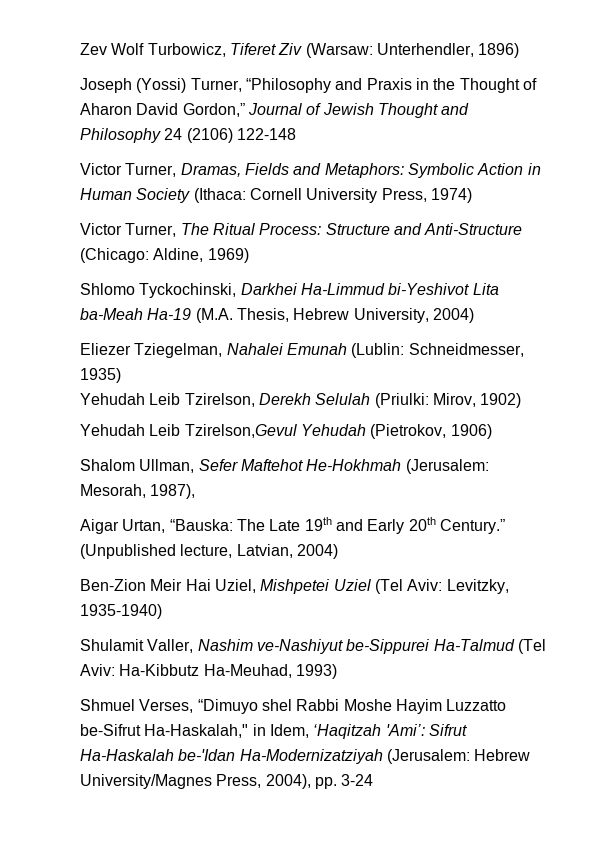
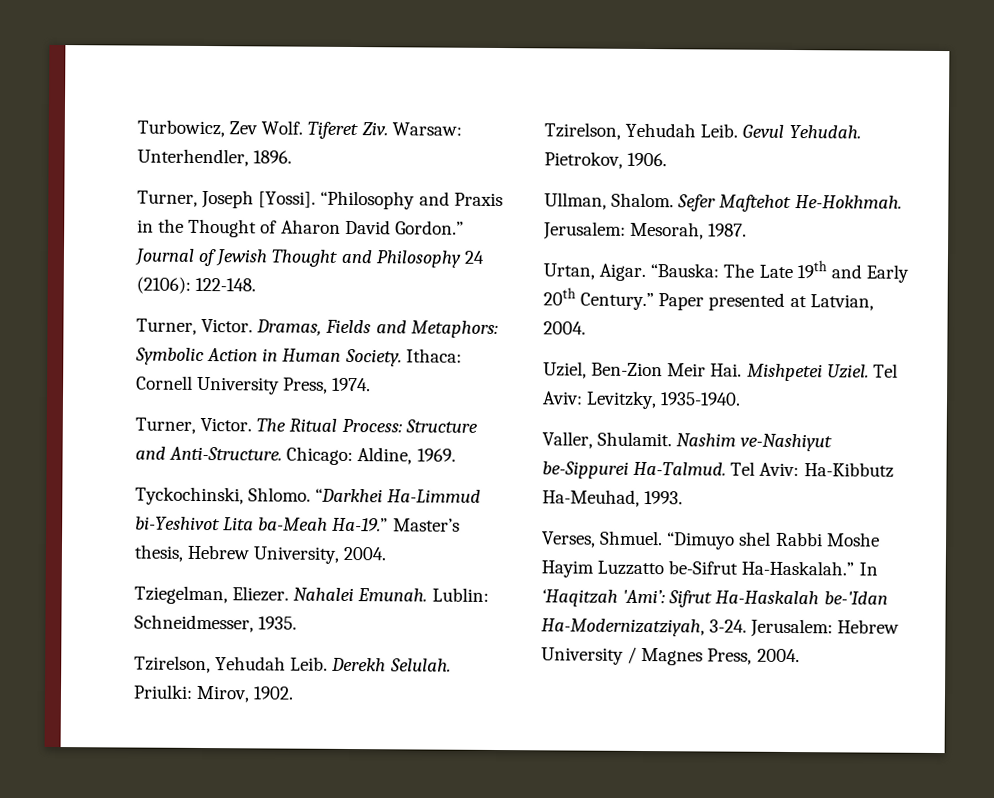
- Zev Wolf Turbowicz, Tiferet Ziv (Warsaw: Unterhendler, 1896)
- Joseph (Yossi) Turner, “Philosophy and Praxis in the Thought of Aharon David Gordon,” Journal of Jewish Thought and Philosophy 24 (2106) 122-148
- Victor Turner, Dramas, Fields and Metaphors: Symbolic Action in Human Society (Ithaca: Cornell University Press, 1974)
- Victor Turner, The Ritual Process: Structure and Anti-Structure (Chicago: Aldine, 1969)
- Shlomo Tyckochinski, Darkhei Ha-Limmud bi-Yeshivot Lita ba-Meah Ha-19 (M.A. Thesis, Hebrew University, 2004)
- Eliezer Tziegelman, Nahalei Emunah (Lublin: Schneidmesser, 1935)
- Yehudah Leib Tzirelson, Derekh Selulah (Priulki: Mirov, 1902)
- Yehudah Leib Tzirelson,Gevul Yehudah (Pietrokov, 1906)
- Shalom Ullman, Sefer Maftehot He-Hokhmah (Jerusalem: Mesorah, 1987),
- Aigar Urtan, “Bauska: The Late 19th and Early 20th Century.”
+ Turbowicz, Zev Wolf. Tiferet Ziv. Warsaw: Unterhendler, 1896.
+ Turner, Joseph [Yossi]. “Philosophy and Praxis in the Thought of Aharon David Gordon.” Journal of Jewish Thought and Philosophy 24 (2106): 122-148.
+ Turner, Victor. Dramas, Fields and Metaphors: Symbolic Action in Human Society. Ithaca: Cornell University Press, 1974.
+ Turner, Victor. The Ritual Process: Structure and Anti-Structure. Chicago: Aldine, 1969.
+ Tyckochinski, Shlomo. “Darkhei Ha-Limmud bi-Yeshivot Lita ba-Meah Ha-19.” Master’s thesis, Hebrew University, 2004.
+ Tziegelman, Eliezer. Nahalei Emunah. Lublin: Schneidmesser, 1935.
+ Tzirelson, Yehudah Leib. Derekh Selulah. Priulki: Mirov, 1902.
+ Tzirelson, Yehudah Leib. Gevul Yehudah. Pietrokov, 1906.
+ Ullman, Shalom. Sefer Maftehot He-Hokhmah. Jerusalem: Mesorah, 1987.
+ Urtan, Aigar. “Bauska: The Late 19th and Early 20th Century.”
- (Unpublished lecture, Latvian, 2004)
- Ben-Zion Meir Hai Uziel, Mishpetei Uziel (Tel Aviv: Levitzky, 1935-1940)
- Shulamit Valler, Nashim ve-Nashiyut be-Sippurei Ha-Talmud (Tel Aviv: Ha-Kibbutz Ha-Meuhad, 1993)
- Shmuel Verses, “Dimuyo shel Rabbi Moshe Hayim Luzzatto be-Sifrut Ha-Haskalah," in Idem, ‘Haqitzah 'Ami’: Sifrut Ha-Haskalah be-'Idan Ha-Modernizatziyah (Jerusalem: Hebrew University/Magnes Press, 2004), pp. 3-24
+ Paper presented at Latvian, 2004.
+ Uziel, Ben-Zion Meir Hai. Mishpetei Uziel. Tel Aviv: Levitzky, 1935-1940.
+ Valler, Shulamit. Nashim ve-Nashiyut be-Sippurei Ha-Talmud. Tel Aviv: Ha-Kibbutz Ha-Meuhad, 1993.
+ Verses, Shmuel. “Dimuyo shel Rabbi Moshe Hayim Luzzatto be-Sifrut Ha-Haskalah.” In ‘Haqitzah 'Ami’: Sifrut Ha-Haskalah be-'Idan Ha-Modernizatziyah, 3-24. Jerusalem: Hebrew University / Magnes Press, 2004.

